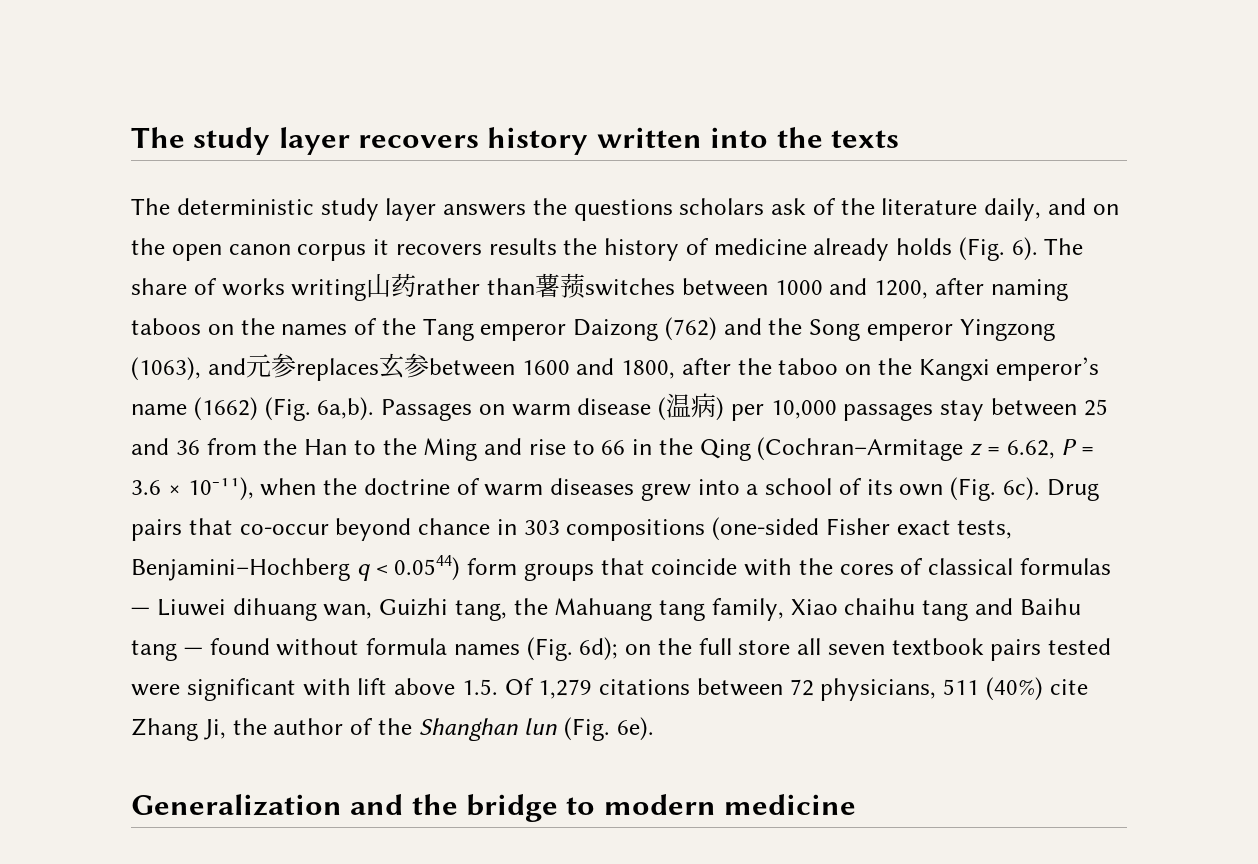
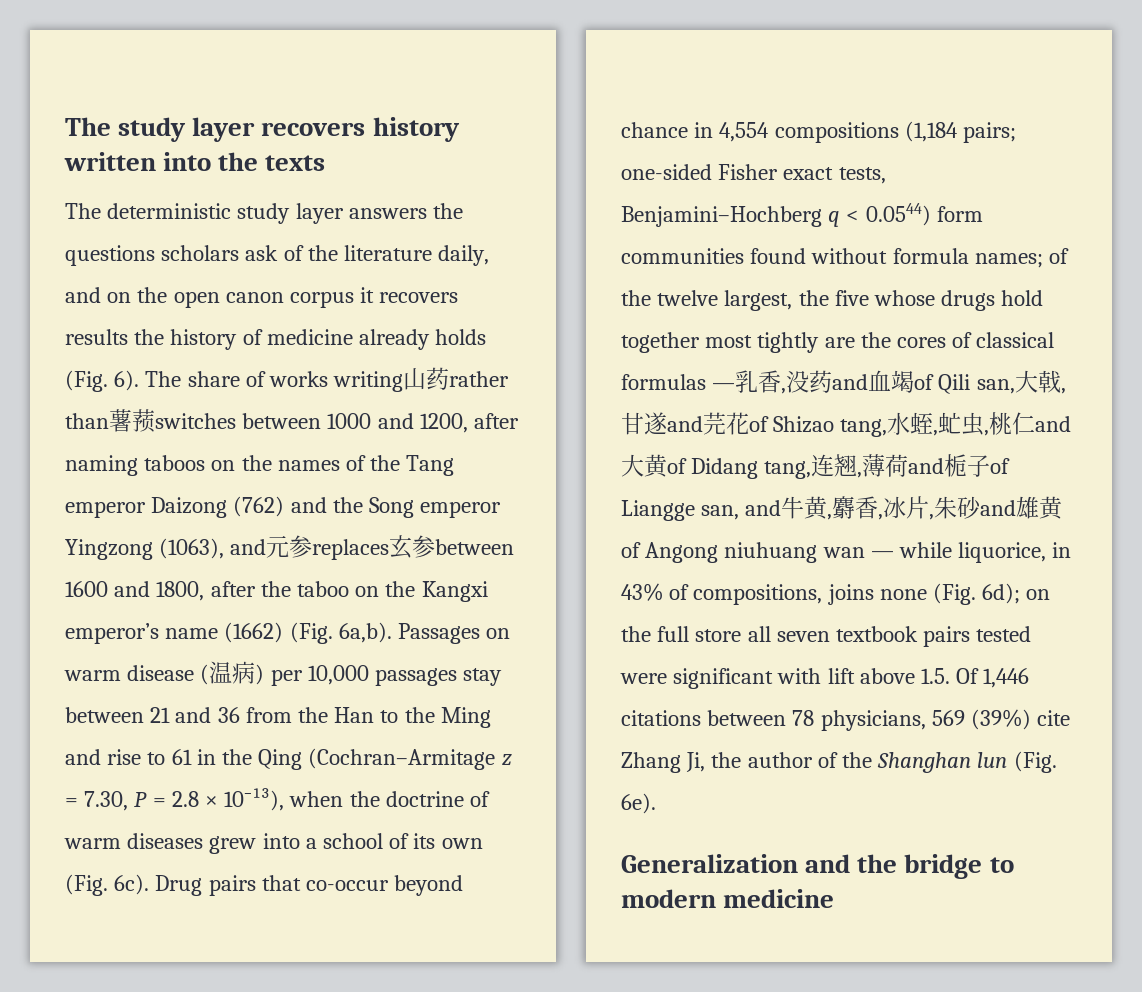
- Passages on warm disease (温病) per 10,000 passages stay between 25 and 36 from the Han to the Ming and rise to 66 in the Qing (Cochran–Armitage z = 6.62, P = 3.6 × 10⁻¹¹), when the doctrine of warm diseases grew into a school of its own (Fig. 6c).
+ Passages on warm disease (温病) per 10,000 passages stay between 21 and 36 from the Han to the Ming and rise to 61 in the Qing (Cochran–Armitage z = 7.30, P = 2.8 × 10⁻¹³), when the doctrine of warm diseases grew into a school of its own (Fig. 6c).
- Drug pairs that co-occur beyond chance in 303 compositions (one-sided Fisher exact tests, Benjamini–Hochberg q < 0.0544) form groups that coincide with the cores of classical formulas — Liuwei dihuang wan, Guizhi tang, the Mahuang tang family, Xiao chaihu tang and Baihu tang — found without formula names (Fig. 6d); on the full store all seven textbook pairs tested were significant with lift above 1.5. Of 1,279 citations between 72 physicians, 511 (40%) cite Zhang Ji, the author of the Shanghan lun (Fig. 6e).
+ Drug pairs that co-occur beyond chance in 4,554 compositions (1,184 pairs; one-sided Fisher exact tests, Benjamini–Hochberg q < 0.0544) form communities found without formula names; of the twelve largest, the five whose drugs hold together most tightly are the cores of classical formulas —乳香,没药and血竭of Qili san,大戟,甘遂and芫花of Shizao tang,水蛭,虻虫,桃仁and大黄of Didang tang,连翘,薄荷and栀子of Liangge san, and牛黄,麝香,冰片,朱砂and雄黄of Angong niuhuang wan — while liquorice, in 43% of compositions, joins none (Fig. 6d); on the full store all seven textbook pairs tested were significant with lift above 1.5. Of 1,446 citations between 78 physicians, 569 (39%) cite Zhang Ji, the author of the Shanghan lun (Fig. 6e).

